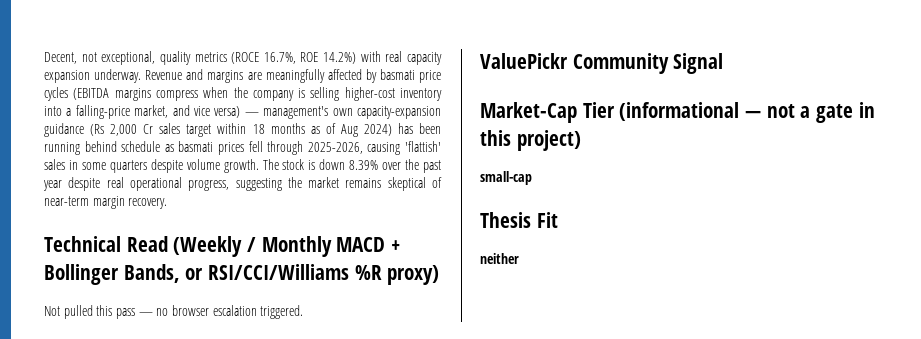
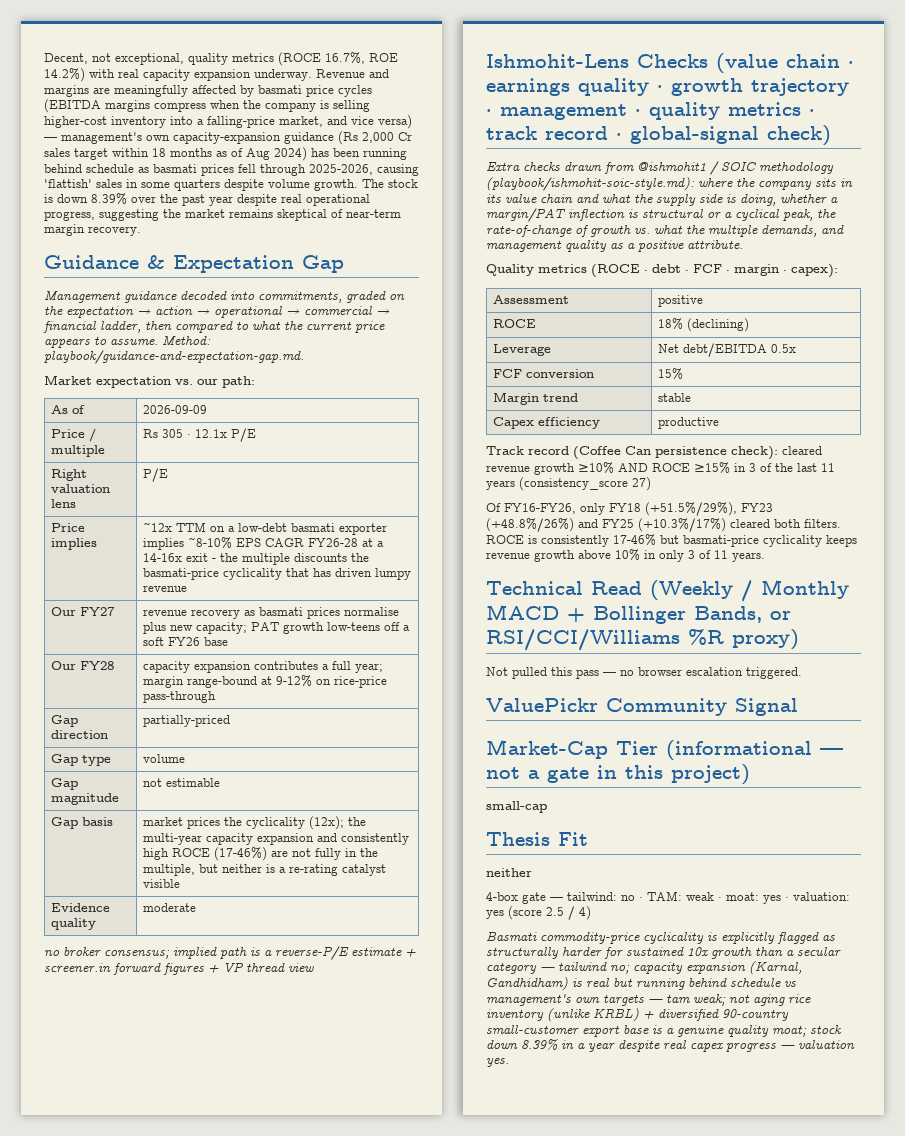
+ Guidance & Expectation Gap
+ Management guidance decoded into commitments, graded on the expectation → action → operational → commercial → financial ladder, then compared to what the current price appears to assume. Method: playbook/guidance-and-expectation-gap.md.
+ Market expectation vs. our path:
+ As of | 2026-09-09
+ Price / multiple | Rs 305 · 12.1x P/E
+ Right valuation lens | P/E
+ Price implies | ~12x TTM on a low-debt basmati exporter implies ~8-10% EPS CAGR FY26-28 at a 14-16x exit - the multiple discounts the basmati-price cyclicality that has driven lumpy revenue
+ Our FY27 | revenue recovery as basmati prices normalise plus new capacity; PAT growth low-teens off a soft FY26 base
+ Our FY28 | capacity expansion contributes a full year; margin range-bound at 9-12% on rice-price pass-through
+ Gap direction | partially-priced
+ Gap type | volume
+ Gap magnitude | not estimable
+ Gap basis | market prices the cyclicality (12x); the multi-year capacity expansion and consistently high ROCE (17-46%) are not fully in the multiple, but neither is a re-rating catalyst visible
+ Evidence quality | moderate
+ no broker consensus; implied path is a reverse-P/E estimate + screener.in forward figures + VP thread view
+ Ishmohit-Lens Checks (value chain · earnings quality · growth trajectory · management · quality metrics · track record · global-signal check)
+ Extra checks drawn from @ishmohit1 / SOIC methodology (playbook/ishmohit-soic-style.md): where the company sits in its value chain and what the supply side is doing, whether a margin/PAT inflection is structural or a cyclical peak, the rate-of-change of growth vs. what the multiple demands, and management quality as a positive attribute.
+ Quality metrics (ROCE · debt · FCF · margin · capex):
+ Assessment | positive
+ ROCE | 18% (declining)
+ Leverage | Net debt/EBITDA 0.5x
+ FCF conversion | 15%
+ Margin trend | stable
+ Capex efficiency | productive
+ Track record (Coffee Can persistence check): cleared revenue growth ≥10% AND ROCE ≥15% in 3 of the last 11 years (consistency_score 27)
+ Of FY16-FY26, only FY18 (+51.5%/29%), FY23 (+48.8%/26%) and FY25 (+10.3%/17%) cleared both filters. ROCE is consistently 17-46% but basmati-price cyclicality keeps revenue growth above 10% in only 3 of 11 years.
+ 4-box gate — tailwind: no · TAM: weak · moat: yes · valuation: yes (score 2.5 / 4)
+ Basmati commodity-price cyclicality is explicitly flagged as structurally harder for sustained 10x growth than a secular category — tailwind no; capacity expansion (Karnal, Gandhidham) is real but running behind schedule vs management's own targets — tam weak; not aging rice inventory (unlike KRBL) + diversified 90-country small-customer export base is a genuine quality moat; stock down 8.39% in a year despite real capex progress — valuation yes.

